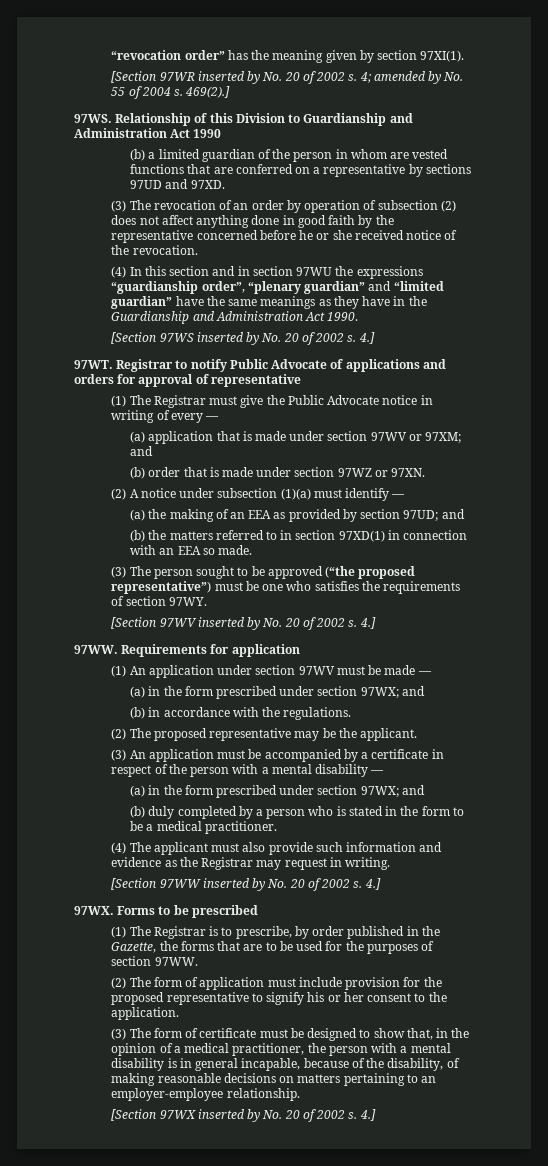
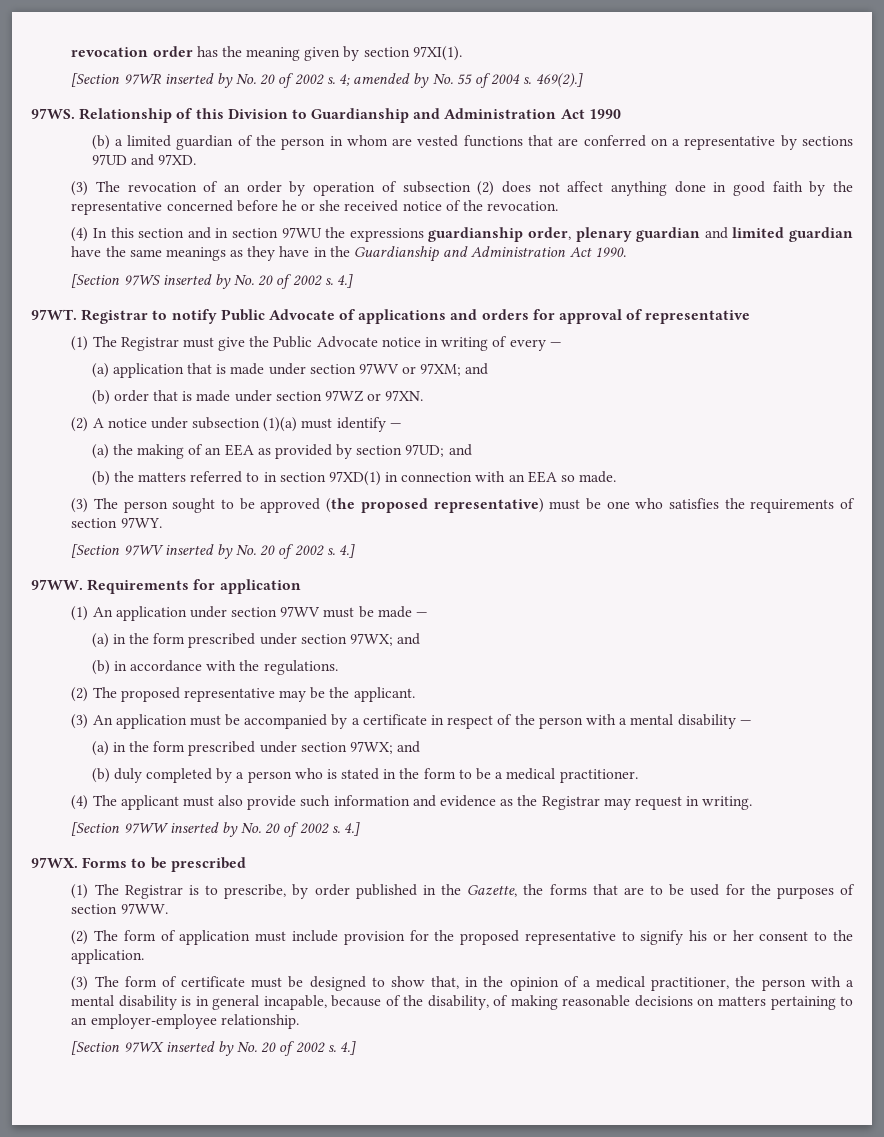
- “revocation order” has the meaning given by section 97XI(1).
+ revocation order has the meaning given by section 97XI(1).
- (4) In this section and in section 97WU the expressions “guardianship order”, “plenary guardian” and “limited guardian” have the same meanings as they have in the Guardianship and Administration Act 1990.
+ (4) In this section and in section 97WU the expressions guardianship order, plenary guardian and limited guardian have the same meanings as they have in the Guardianship and Administration Act 1990.
- (3) The person sought to be approved (“the proposed representative”) must be one who satisfies the requirements of section 97WY.
+ (3) The person sought to be approved (the proposed representative) must be one who satisfies the requirements of section 97WY.

